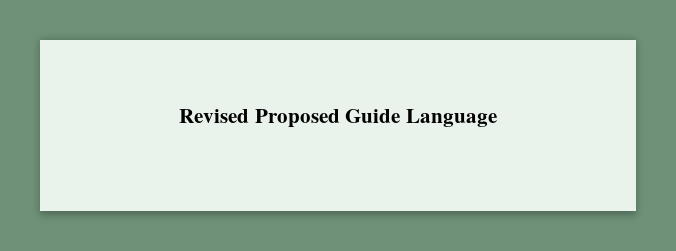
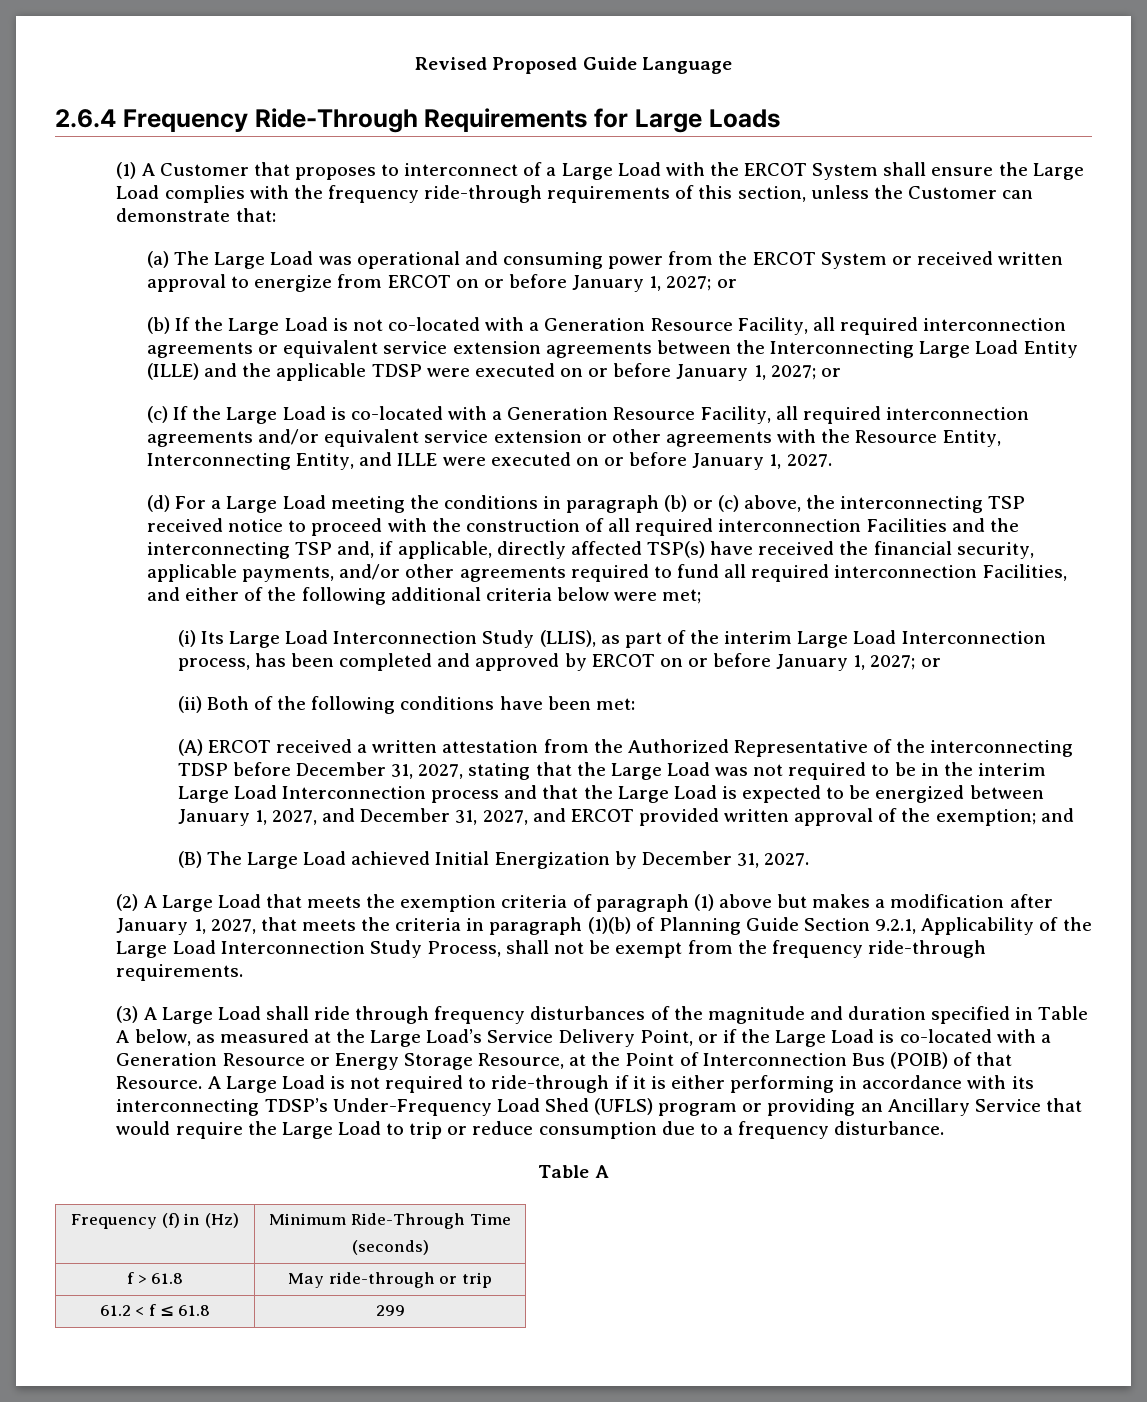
+ 2.6.4 Frequency Ride-Through Requirements for Large Loads
+ (1) A Customer that proposes to interconnect of a Large Load with the ERCOT System shall ensure the Large Load complies with the frequency ride-through requirements of this section, unless the Customer can demonstrate that:
+ (a) The Large Load was operational and consuming power from the ERCOT System or received written approval to energize from ERCOT on or before January 1, 2027; or
+ (b) If the Large Load is not co-located with a Generation Resource Facility, all required interconnection agreements or equivalent service extension agreements between the Interconnecting Large Load Entity (ILLE) and the applicable TDSP were executed on or before January 1, 2027; or
+ (c) If the Large Load is co-located with a Generation Resource Facility, all required interconnection agreements and/or equivalent service extension or other agreements with the Resource Entity, Interconnecting Entity, and ILLE were executed on or before January 1, 2027.
+ (d) For a Large Load meeting the conditions in paragraph (b) or (c) above, the interconnecting TSP received notice to proceed with the construction of all required interconnection Facilities and the interconnecting TSP and, if applicable, directly affected TSP(s) have received the financial security, applicable payments, and/or other agreements required to fund all required interconnection Facilities, and either of the following additional criteria below were met;
+ (i) Its Large Load Interconnection Study (LLIS), as part of the interim Large Load Interconnection process, has been completed and approved by ERCOT on or before January 1, 2027; or
+ (ii) Both of the following conditions have been met:
+ (A) ERCOT received a written attestation from the Authorized Representative of the interconnecting TDSP before December 31, 2027, stating that the Large Load was not required to be in the interim Large Load Interconnection process and that the Large Load is expected to be energized between January 1, 2027, and December 31, 2027, and ERCOT provided written approval of the exemption; and
+ (B) The Large Load achieved Initial Energization by December 31, 2027.
+ (2) A Large Load that meets the exemption criteria of paragraph (1) above but makes a modification after January 1, 2027, that meets the criteria in paragraph (1)(b) of Planning Guide Section 9.2.1, Applicability of the Large Load Interconnection Study Process, shall not be exempt from the frequency ride-through requirements.
+ (3) A Large Load shall ride through frequency disturbances of the magnitude and duration specified in Table A below, as measured at the Large Load’s Service Delivery Point, or if the Large Load is co-located with a Generation Resource or Energy Storage Resource, at the Point of Interconnection Bus (POIB) of that Resource. A Large Load is not required to ride-through if it is either performing in accordance with its interconnecting TDSP’s Under-Frequency Load Shed (UFLS) program or providing an Ancillary Service that would require the Large Load to trip or reduce consumption due to a frequency disturbance.
+ Table A
+ Frequency (f) in (Hz) | Minimum Ride-Through Time
+ (seconds)
+ f > 61.8 | May ride-through or trip
+ 61.2 < f ≤ 61.8 | 299

